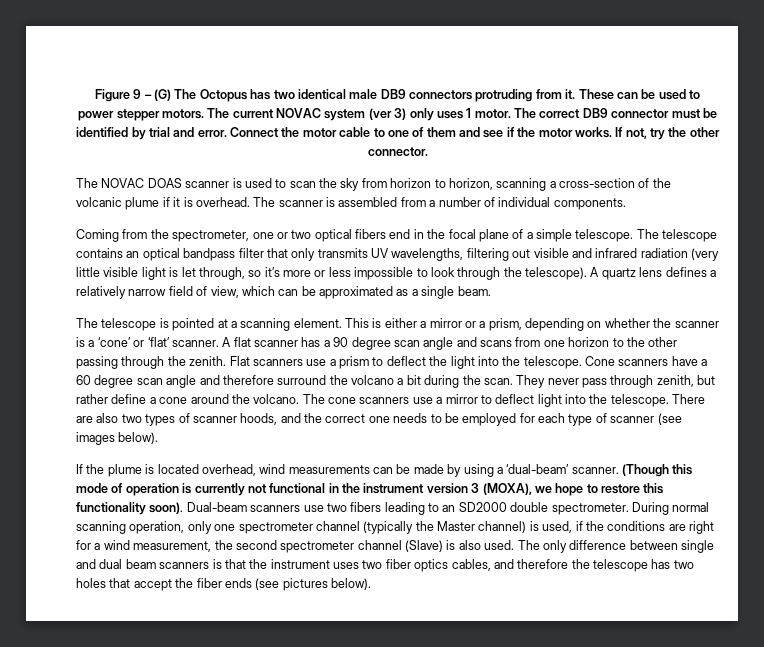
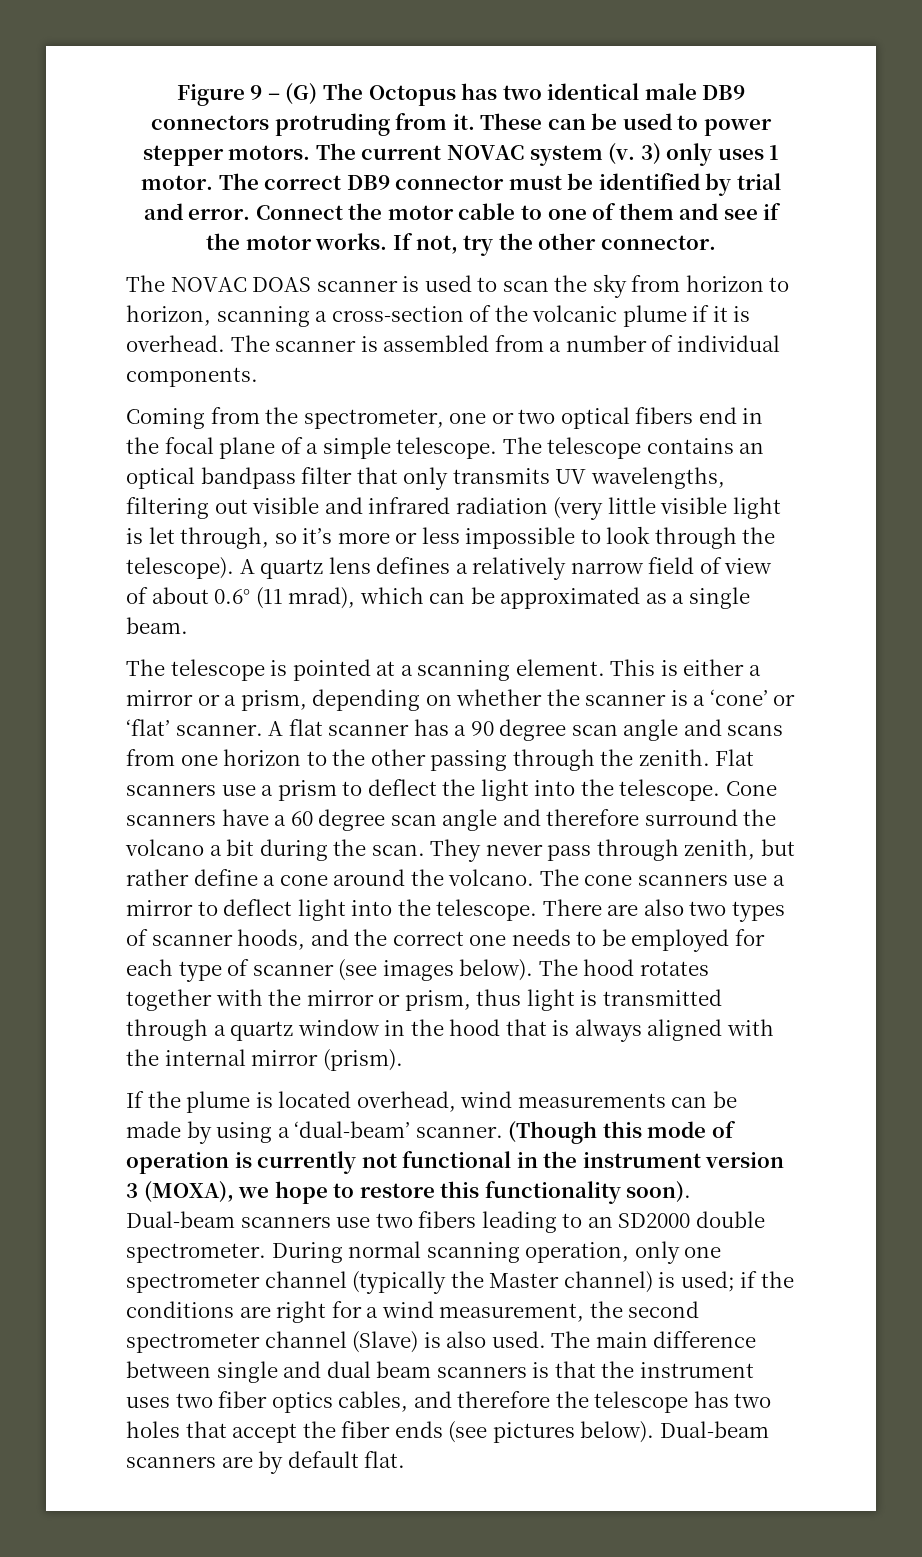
- The current NOVAC system (ver 3) only uses 1 motor.
+ The current NOVAC system (v. 3) only uses 1 motor.
- A quartz lens defines a relatively narrow field of view, which can be approximated as a single beam.
+ A quartz lens defines a relatively narrow field of view of about 0.6° (11 mrad), which can be approximated as a single beam.
+ The hood rotates together with the mirror or prism, thus light is transmitted through a quartz window in the hood that is always aligned with the internal mirror (prism).
- During normal scanning operation, only one spectrometer channel (typically the Master channel) is used, if the conditions are right for a wind measurement, the second spectrometer channel (Slave) is also used.
+ During normal scanning operation, only one spectrometer channel (typically the Master channel) is used; if the conditions are right for a wind measurement, the second spectrometer channel (Slave) is also used.
- The only difference between single and dual beam scanners is that the instrument uses two fiber optics cables, and therefore the telescope has two holes that accept the fiber ends (see pictures below).
+ The main difference between single and dual beam scanners is that the instrument uses two fiber optics cables, and therefore the telescope has two holes that accept the fiber ends (see pictures below).
+ Dual-beam scanners are by default flat.

